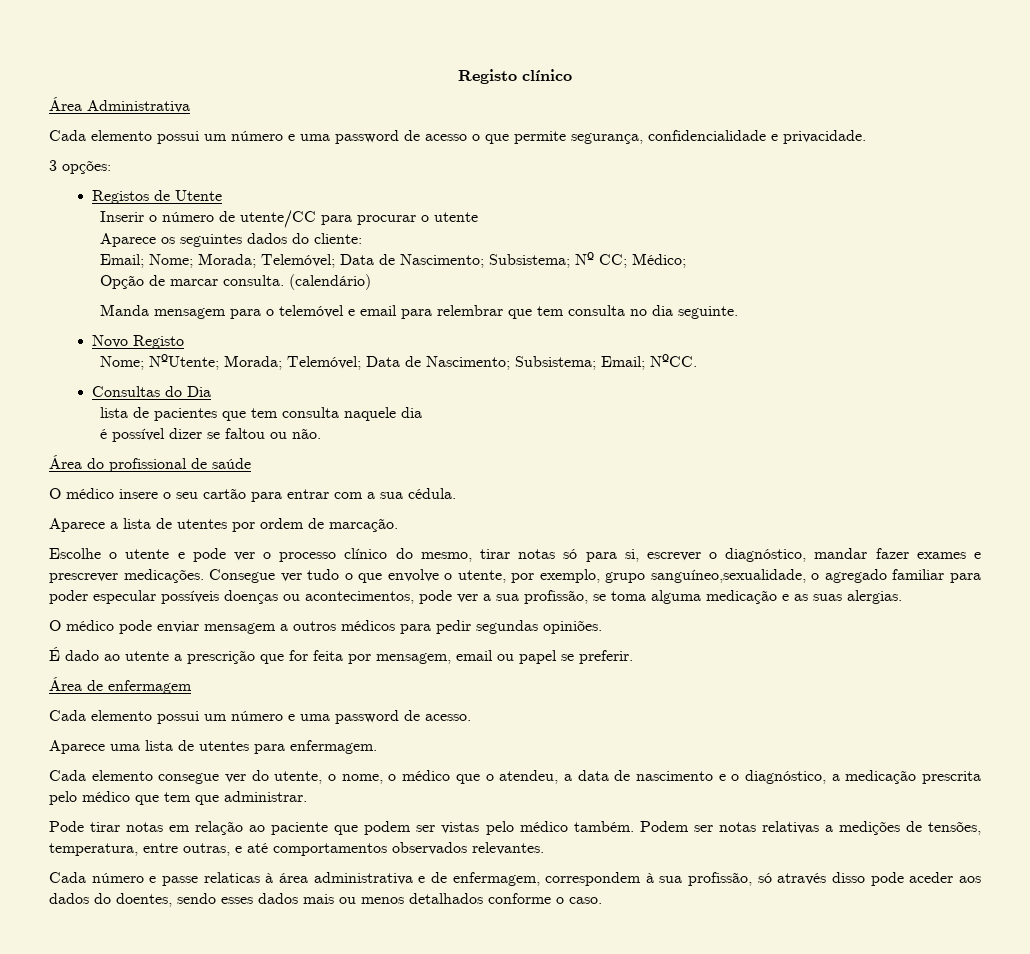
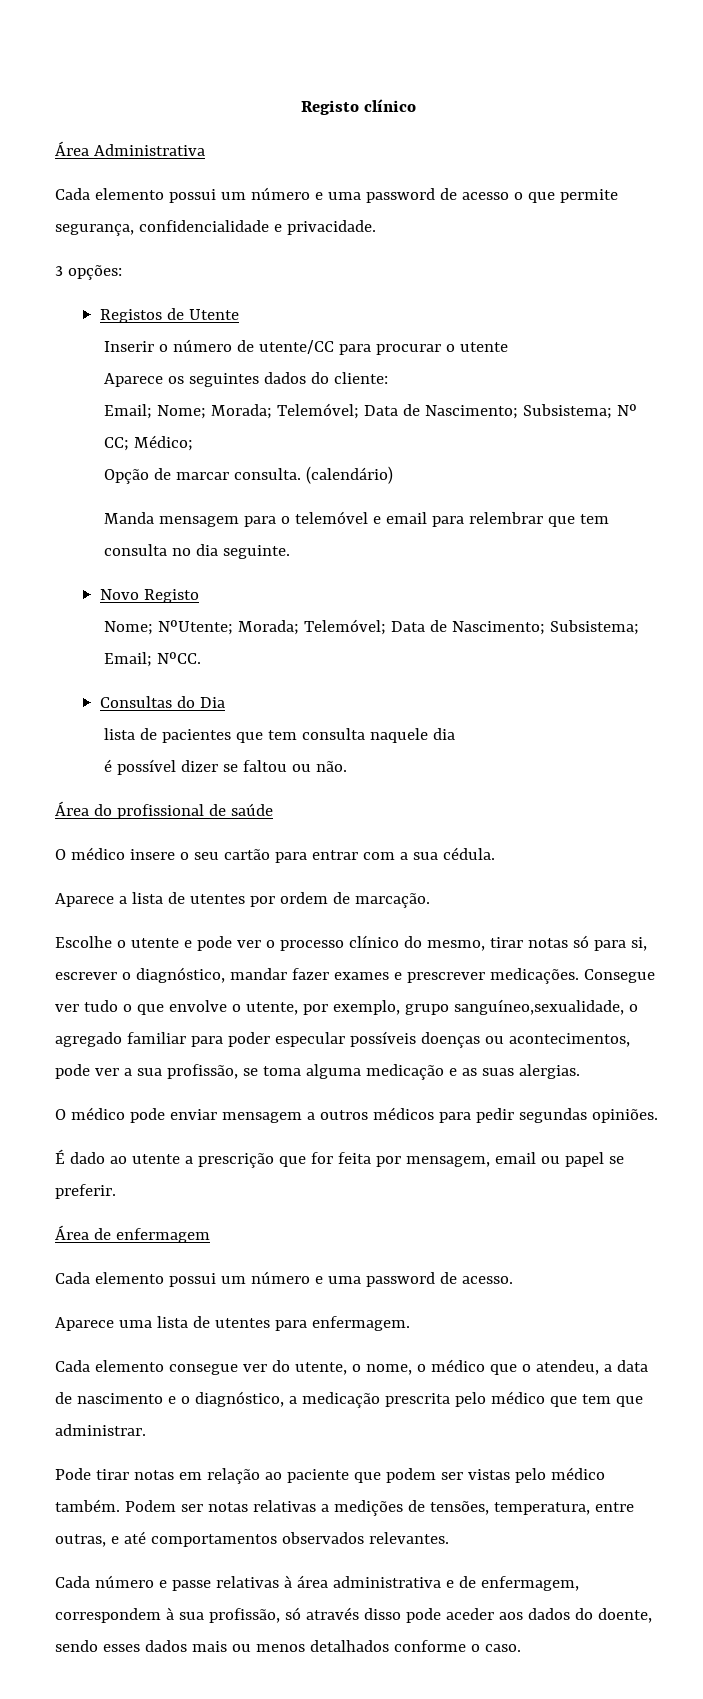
- Cada número e passe relaticas à área administrativa e de enfermagem, correspondem à sua profissão, só através disso pode aceder aos dados do doentes, sendo esses dados mais ou menos detalhados conforme o caso.
+ Cada número e passe relativas à área administrativa e de enfermagem, correspondem à sua profissão, só através disso pode aceder aos dados do doente, sendo esses dados mais ou menos detalhados conforme o caso.

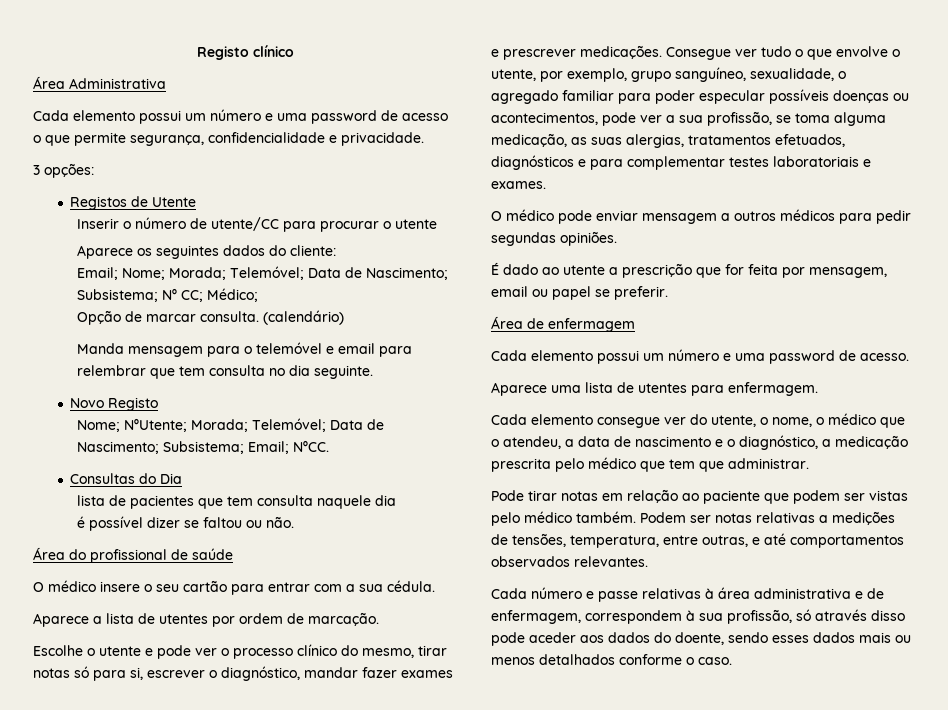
- Consegue ver tudo o que envolve o utente, por exemplo, grupo sanguíneo,sexualidade, o agregado familiar para poder especular possíveis doenças ou acontecimentos, pode ver a sua profissão, se toma alguma medicação e as suas alergias.
+ Consegue ver tudo o que envolve o utente, por exemplo, grupo sanguíneo, sexualidade, o agregado familiar para poder especular possíveis doenças ou acontecimentos, pode ver a sua profissão, se toma alguma medicação, as suas alergias, tratamentos efetuados, diagnósticos e para complementar testes laboratoriais e exames.

